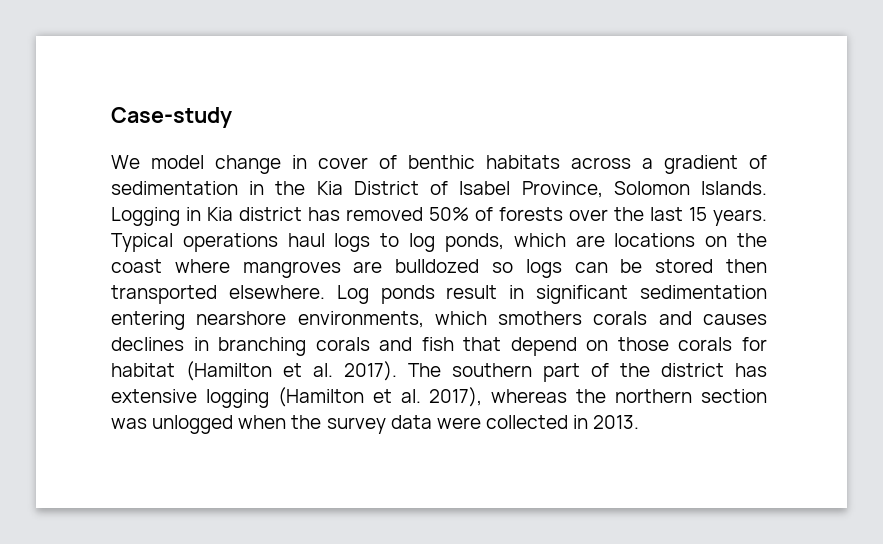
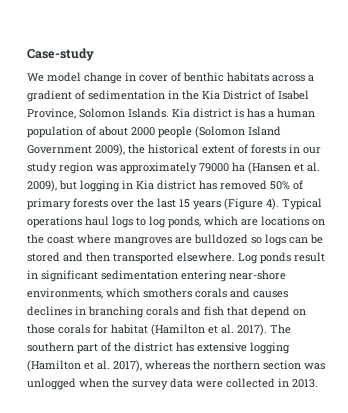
- Logging in Kia district has removed 50% of forests over the last 15 years.
+ Kia district is has a human population of about 2000 people (Solomon Island Government 2009), the historical extent of forests in our study region was approximately 79000 ha (Hansen et al. 2009), but logging in Kia district has removed 50% of primary forests over the last 15 years (Figure 4).
- Typical operations haul logs to log ponds, which are locations on the coast where mangroves are bulldozed so logs can be stored then transported elsewhere.
+ Typical operations haul logs to log ponds, which are locations on the coast where mangroves are bulldozed so logs can be stored and then transported elsewhere.
- Log ponds result in significant sedimentation entering nearshore environments, which smothers corals and causes declines in branching corals and fish that depend on those corals for habitat (Hamilton et al. 2017).
+ Log ponds result in significant sedimentation entering near-shore environments, which smothers corals and causes declines in branching corals and fish that depend on those corals for habitat (Hamilton et al. 2017).

